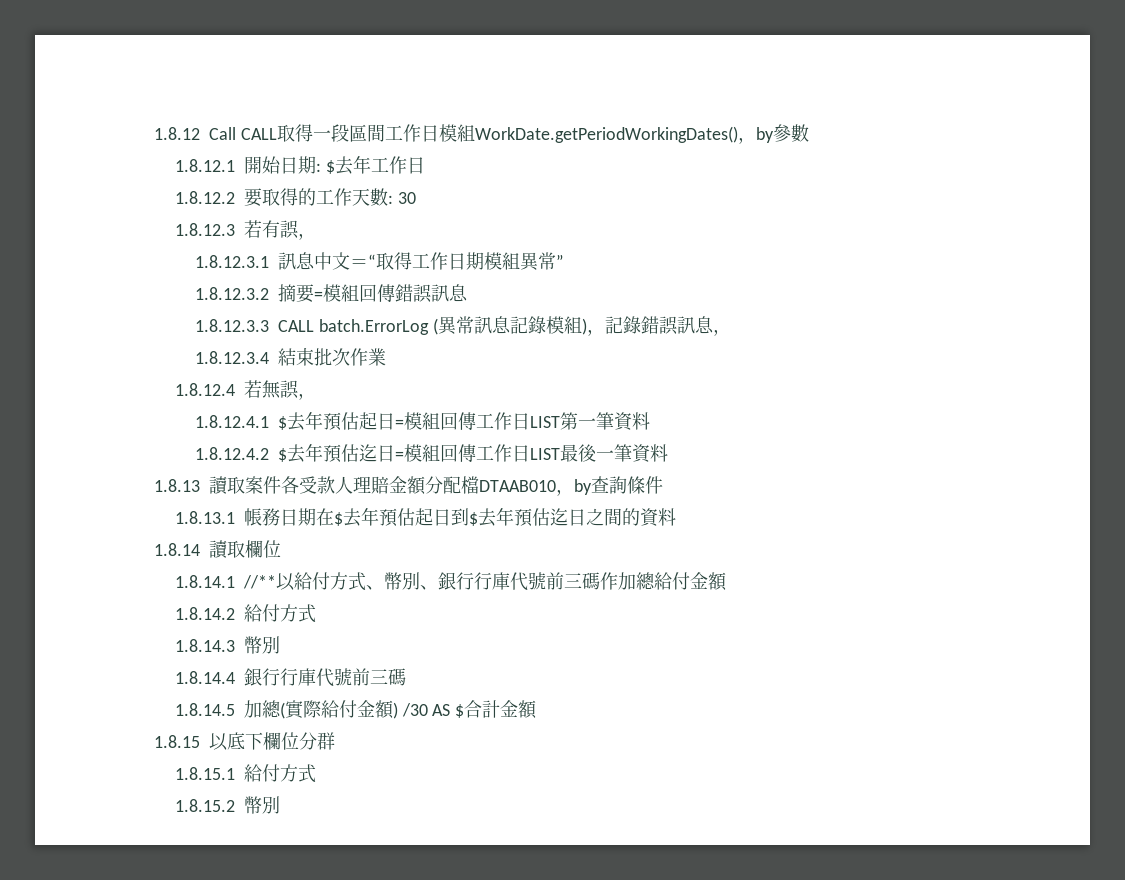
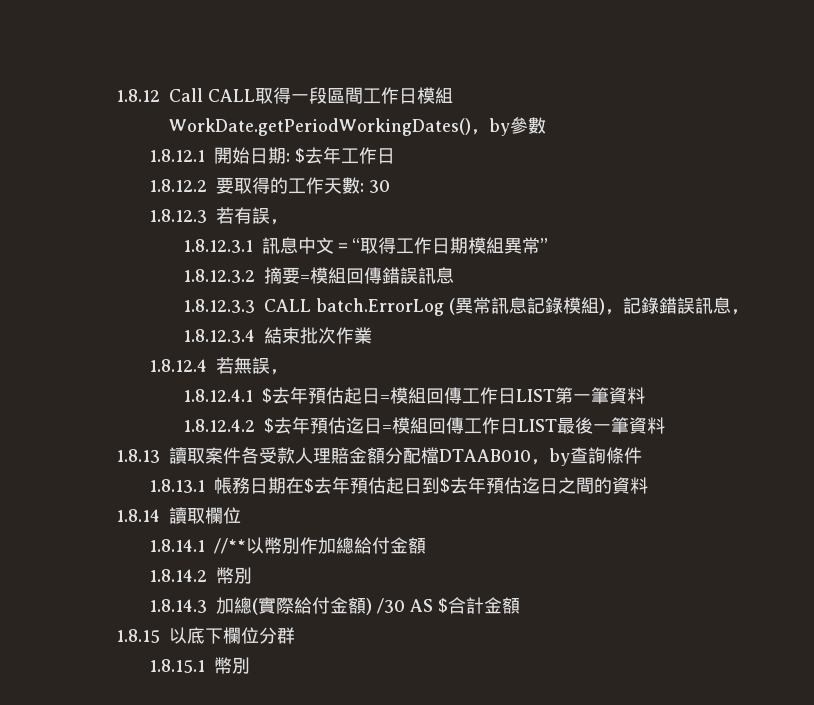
- 1.8.14.1 //**以給付方式、幣別、銀行行庫代號前三碼作加總給付金額
+ 1.8.14.1 //**以幣別作加總給付金額
- 1.8.14.2給付方式
- 1.8.14.3幣別
- 1.8.14.4銀行行庫代號前三碼
- 1.8.14.5加總(實際給付金額) /30 AS $合計金額
+ 1.8.14.2幣別
+ 1.8.14.3加總(實際給付金額) /30 AS $合計金額
- 1.8.15.1給付方式
- 1.8.15.2幣別
+ 1.8.15.1幣別

